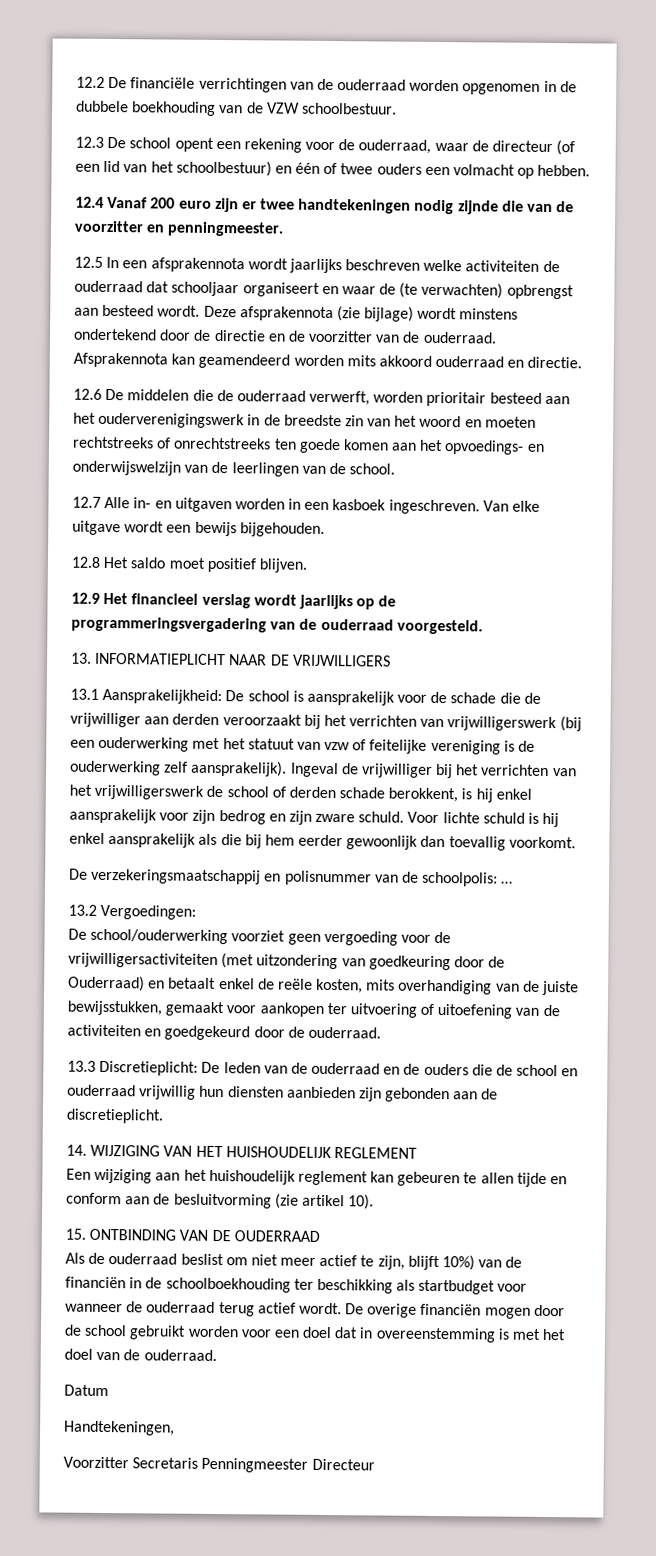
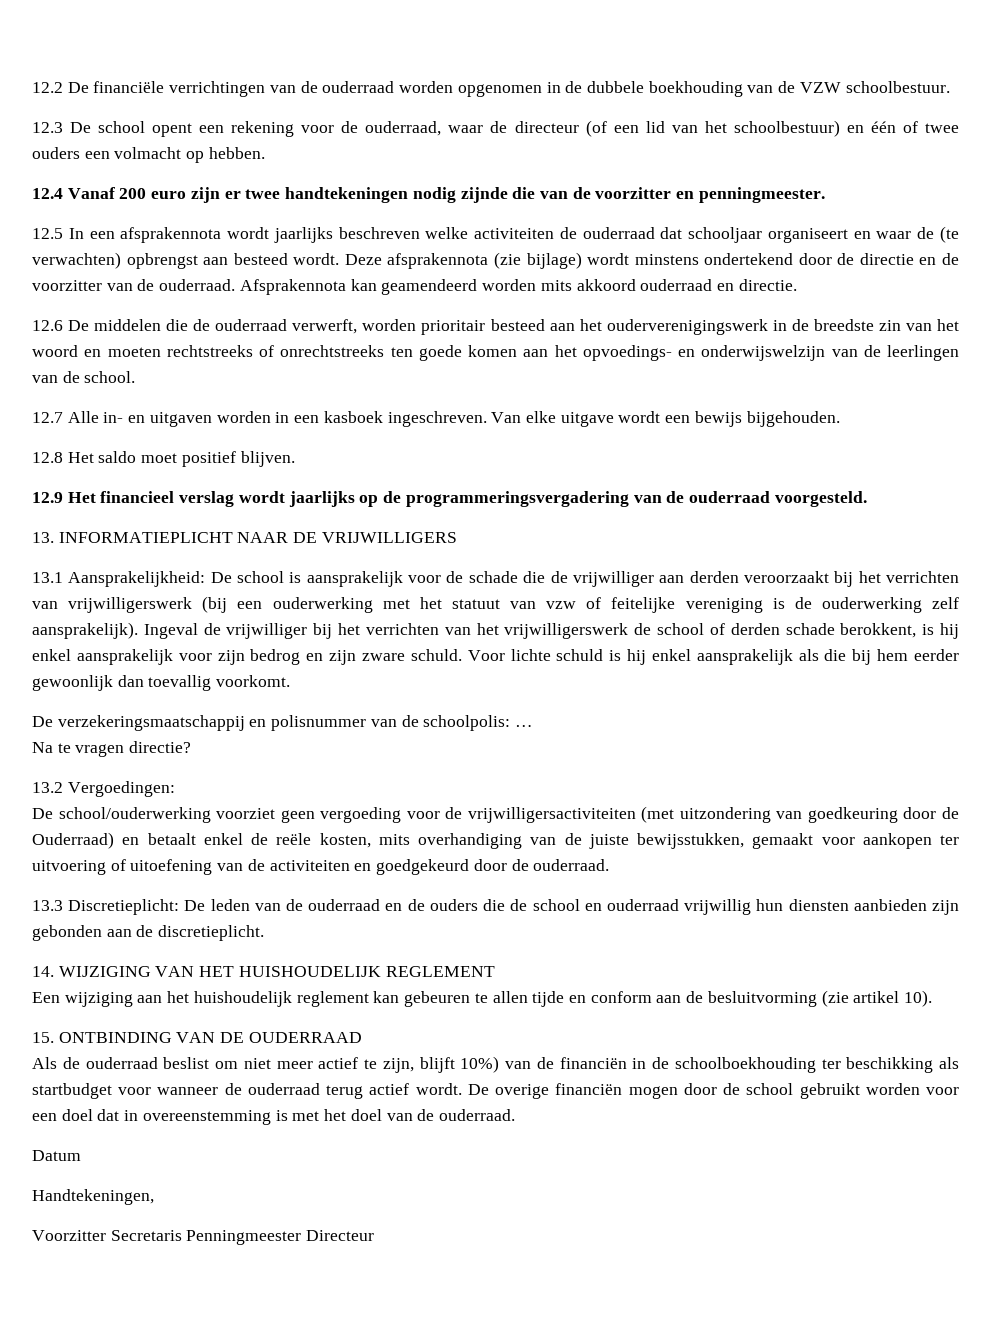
+ Na te vragen directie?

